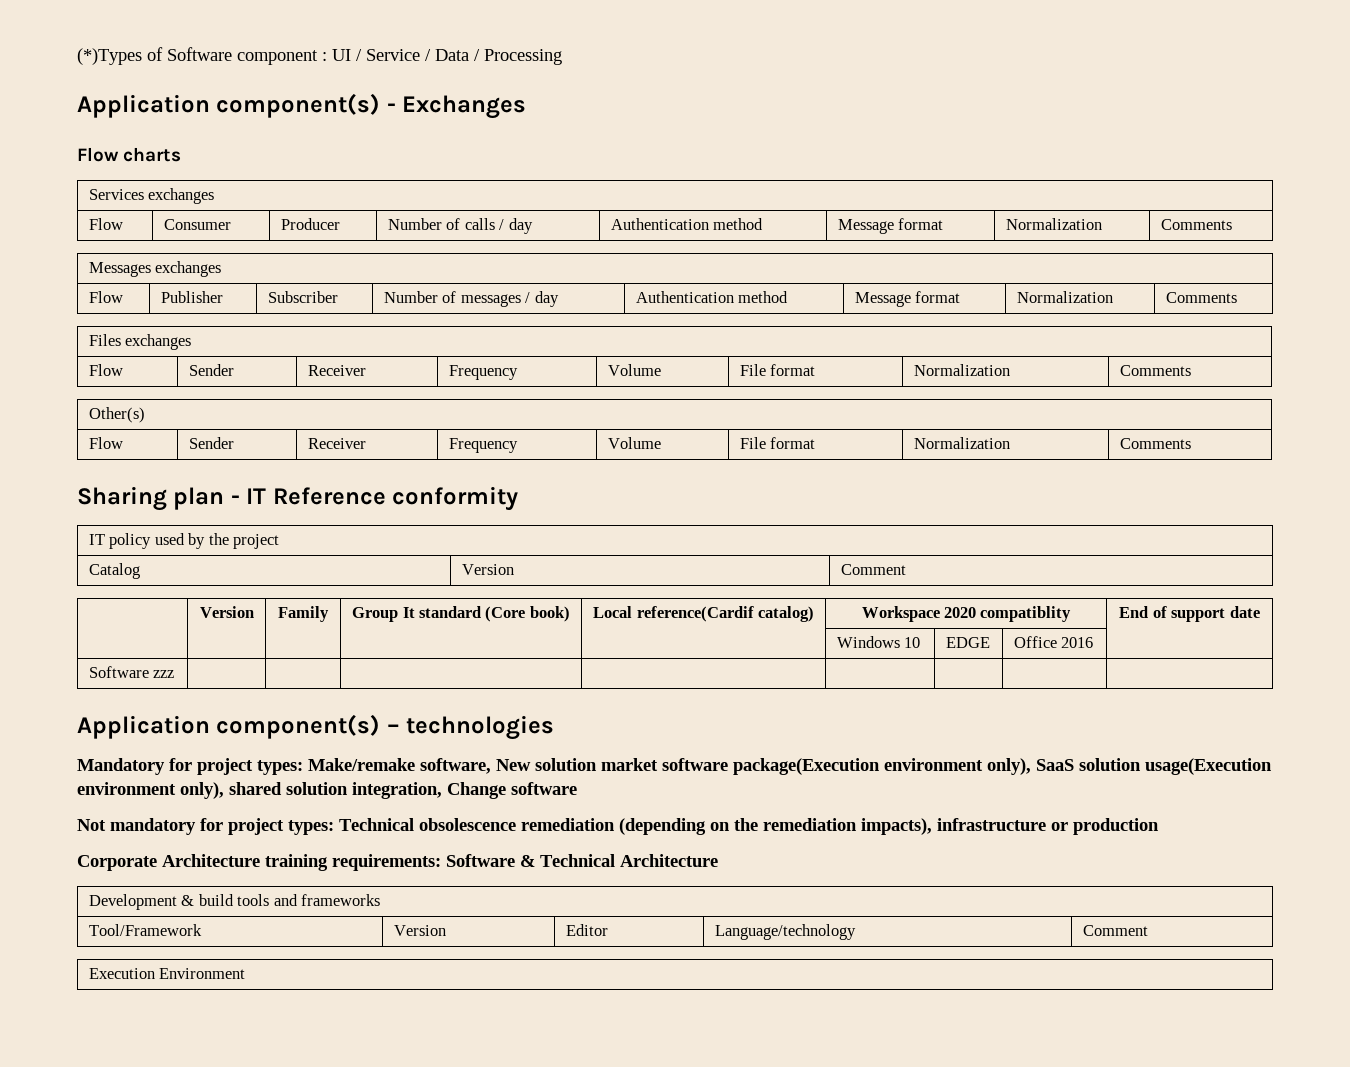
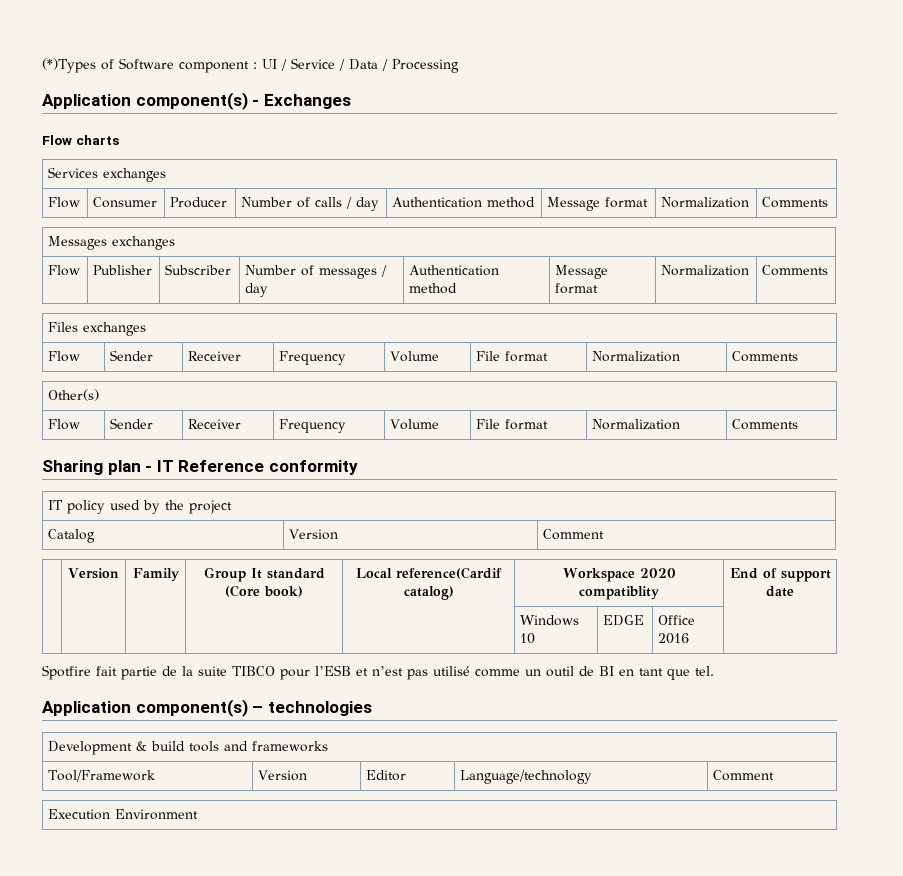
- Software zzz | | | | | | | |
+ Spotfire fait partie de la suite TIBCO pour l’ESB et n’est pas utilisé comme un outil de BI en tant que tel.
  Application component(s) – technologies
- Mandatory for project types: Make/remake software, New solution market software package(Execution environment only), SaaS solution usage(Execution environment only), shared solution integration, Change software
- Not mandatory for project types: Technical obsolescence remediation (depending on the remediation impacts), infrastructure or production
- Corporate Architecture training requirements: Software & Technical Architecture

